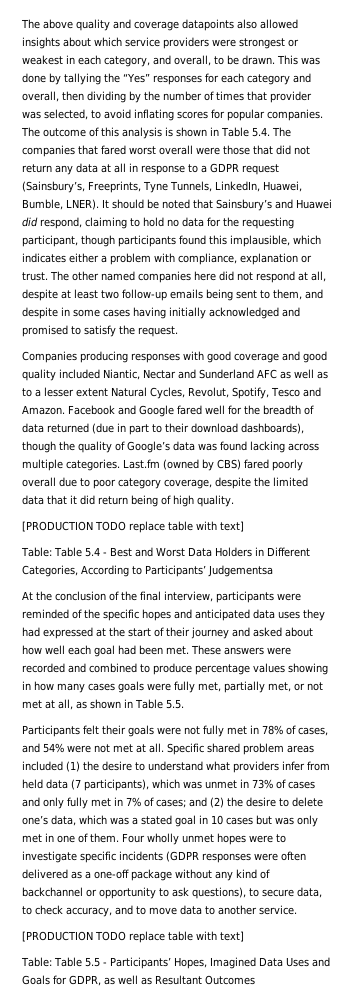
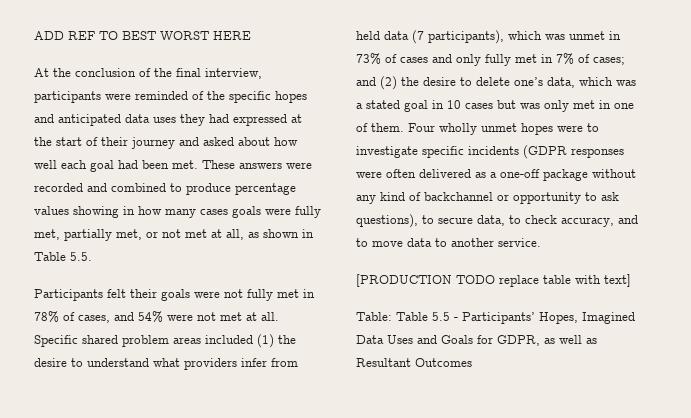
- The above quality and coverage datapoints also allowed insights about which service providers were strongest or weakest in each category, and overall, to be drawn. This was done by tallying the “Yes” responses for each category and overall, then dividing by the number of times that provider was selected, to avoid inflating scores for popular companies. The outcome of this analysis is shown in Table 5.4. The companies that fared worst overall were those that did not return any data at all in response to a GDPR request (Sainsbury’s, Freeprints, Tyne Tunnels, LinkedIn, Huawei, Bumble, LNER). It should be noted that Sainsbury’s and Huawei did respond, claiming to hold no data for the requesting participant, though participants found this implausible, which indicates either a problem with compliance, explanation or trust. The other named companies here did not respond at all, despite at least two follow-up emails being sent to them, and despite in some cases having initially acknowledged and promised to satisfy the request.
- Companies producing responses with good coverage and good quality included Niantic, Nectar and Sunderland AFC as well as to a lesser extent Natural Cycles, Revolut, Spotify, Tesco and Amazon. Facebook and Google fared well for the breadth of data returned (due in part to their download dashboards), though the quality of Google’s data was found lacking across multiple categories. Last.fm (owned by CBS) fared poorly overall due to poor category coverage, despite the limited data that it did return being of high quality.
- [PRODUCTION TODO replace table with text]
- Table: Table 5.4 - Best and Worst Data Holders in Different Categories, According to Participants’ Judgementsa
+ ADD REF TO BEST WORST HERE

